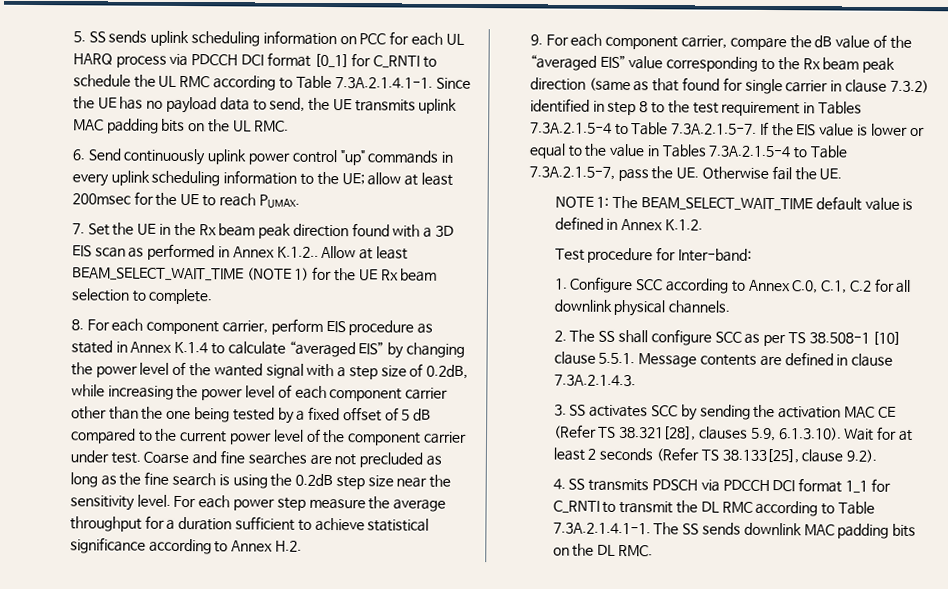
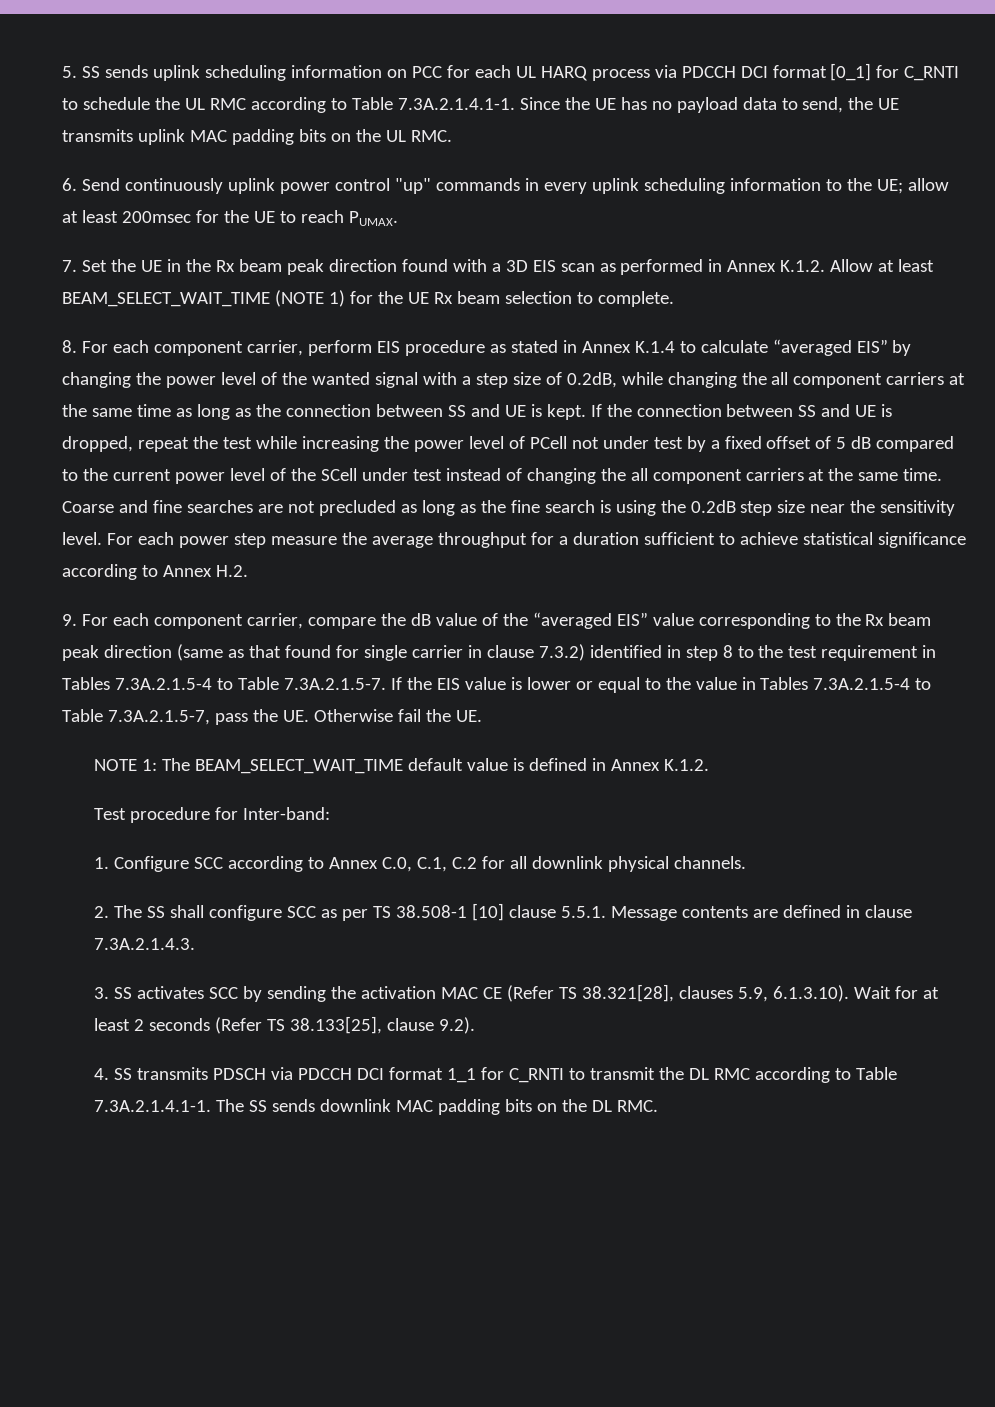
- 7. Set the UE in the Rx beam peak direction found with a 3D EIS scan as performed in Annex K.1.2.. Allow at least BEAM_SELECT_WAIT_TIME (NOTE 1) for the UE Rx beam selection to complete.
+ 7. Set the UE in the Rx beam peak direction found with a 3D EIS scan as performed in Annex K.1.2. Allow at least BEAM_SELECT_WAIT_TIME (NOTE 1) for the UE Rx beam selection to complete.
- 8. For each component carrier, perform EIS procedure as stated in Annex K.1.4 to calculate “averaged EIS” by changing the power level of the wanted signal with a step size of 0.2dB, while increasing the power level of each component carrier other than the one being tested by a fixed offset of 5 dB compared to the current power level of the component carrier under test.
+ 8. For each component carrier, perform EIS procedure as stated in Annex K.1.4 to calculate “averaged EIS” by changing the power level of the wanted signal with a step size of 0.2dB, while changing the all component carriers at the same time as long as the connection between SS and UE is kept. If the connection between SS and UE is dropped, repeat the test while increasing the power level of PCell not under test by a fixed offset of 5 dB compared to the current power level of the SCell under test instead of changing the all component carriers at the same time.

